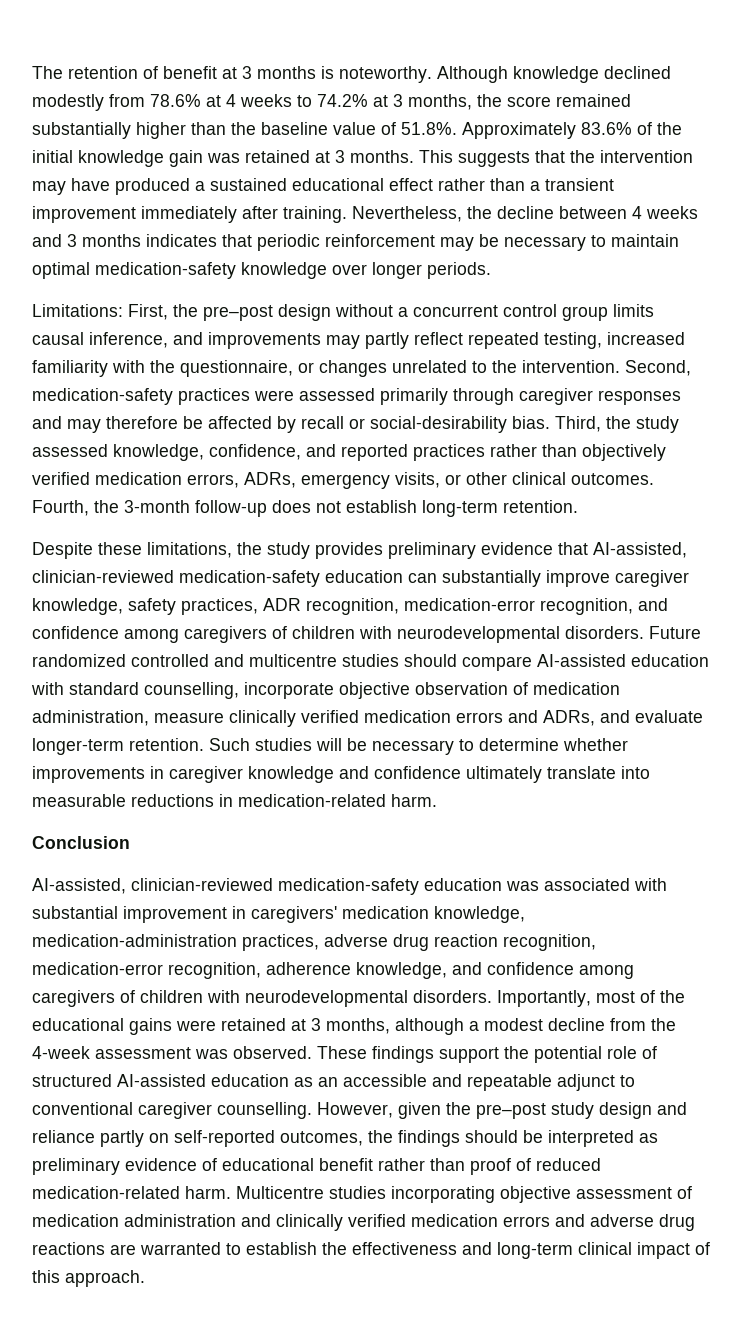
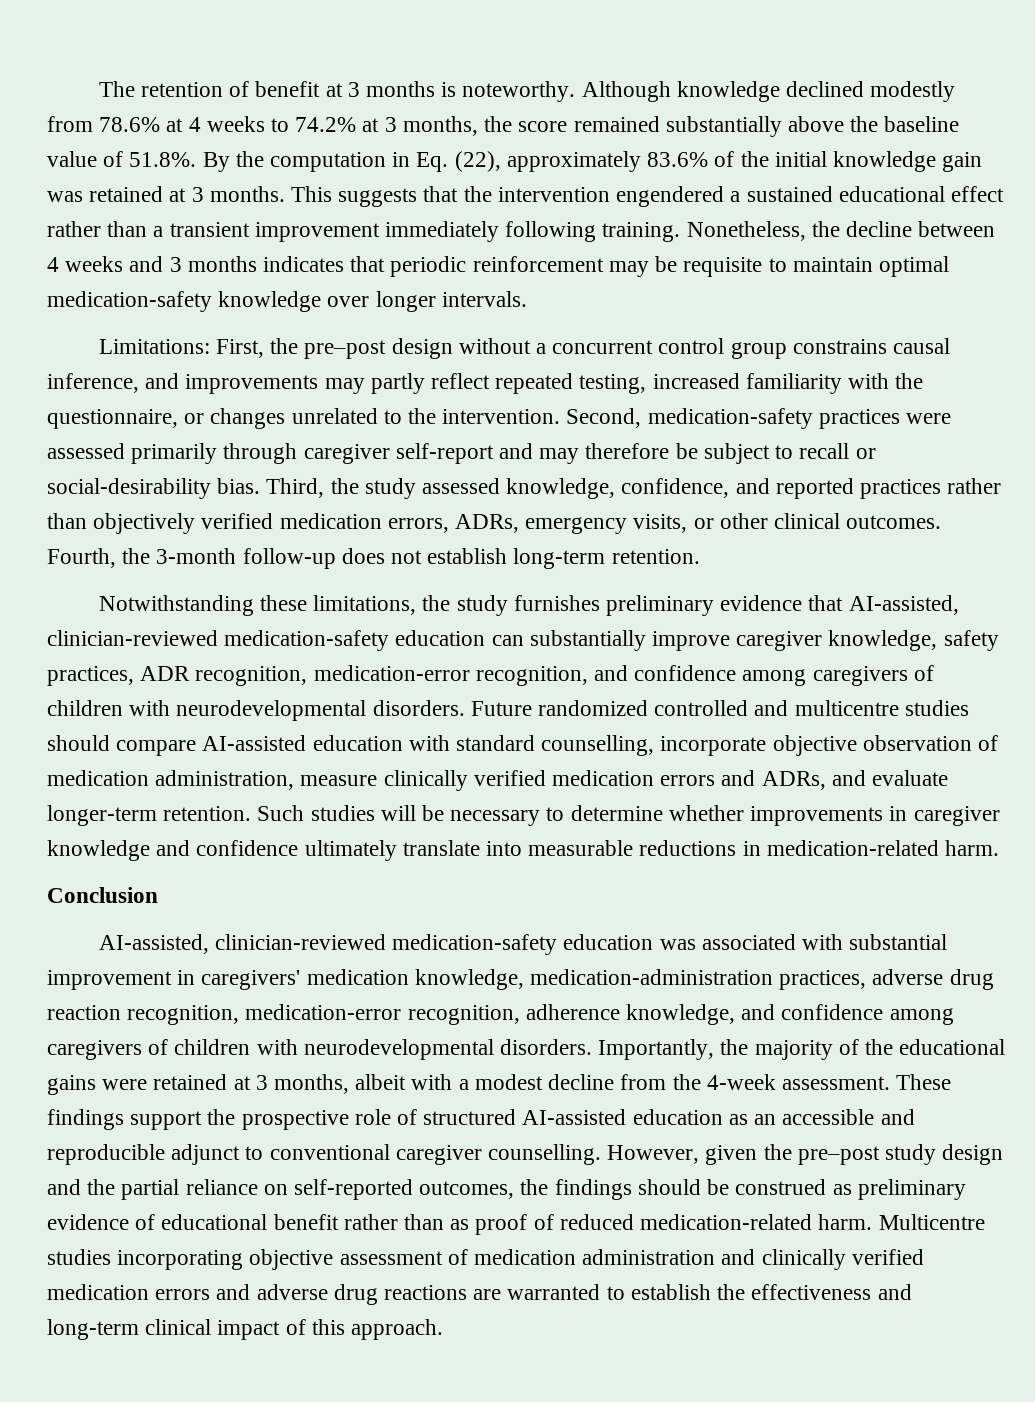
- Although knowledge declined modestly from 78.6% at 4 weeks to 74.2% at 3 months, the score remained substantially higher than the baseline value of 51.8%. Approximately 83.6% of the initial knowledge gain was retained at 3 months.
+ Although knowledge declined modestly from 78.6% at 4 weeks to 74.2% at 3 months, the score remained substantially above the baseline value of 51.8%. By the computation in Eq. (22), approximately 83.6% of the initial knowledge gain was retained at 3 months.
- This suggests that the intervention may have produced a sustained educational effect rather than a transient improvement immediately after training. Nevertheless, the decline between 4 weeks and 3 months indicates that periodic reinforcement may be necessary to maintain optimal medication-safety knowledge over longer periods.
+ This suggests that the intervention engendered a sustained educational effect rather than a transient improvement immediately following training. Nonetheless, the decline between 4 weeks and 3 months indicates that periodic reinforcement may be requisite to maintain optimal medication-safety knowledge over longer intervals.
- Limitations: First, the pre–post design without a concurrent control group limits causal inference, and improvements may partly reflect repeated testing, increased familiarity with the questionnaire, or changes unrelated to the intervention.
+ Limitations: First, the pre–post design without a concurrent control group constrains causal inference, and improvements may partly reflect repeated testing, increased familiarity with the questionnaire, or changes unrelated to the intervention.
- Second, medication-safety practices were assessed primarily through caregiver responses and may therefore be affected by recall or social-desirability bias.
+ Second, medication-safety practices were assessed primarily through caregiver self-report and may therefore be subject to recall or social-desirability bias.
- Despite these limitations, the study provides preliminary evidence that AI-assisted, clinician-reviewed medication-safety education can substantially improve caregiver knowledge, safety practices, ADR recognition, medication-error recognition, and confidence among caregivers of children with neurodevelopmental disorders.
+ Notwithstanding these limitations, the study furnishes preliminary evidence that AI-assisted, clinician-reviewed medication-safety education can substantially improve caregiver knowledge, safety practices, ADR recognition, medication-error recognition, and confidence among caregivers of children with neurodevelopmental disorders.
- Importantly, most of the educational gains were retained at 3 months, although a modest decline from the 4-week assessment was observed.
+ Importantly, the majority of the educational gains were retained at 3 months, albeit with a modest decline from the 4-week assessment.
- These findings support the potential role of structured AI-assisted education as an accessible and repeatable adjunct to conventional caregiver counselling.
+ These findings support the prospective role of structured AI-assisted education as an accessible and reproducible adjunct to conventional caregiver counselling.
- However, given the pre–post study design and reliance partly on self-reported outcomes, the findings should be interpreted as preliminary evidence of educational benefit rather than proof of reduced medication-related harm.
+ However, given the pre–post study design and the partial reliance on self-reported outcomes, the findings should be construed as preliminary evidence of educational benefit rather than as proof of reduced medication-related harm.

